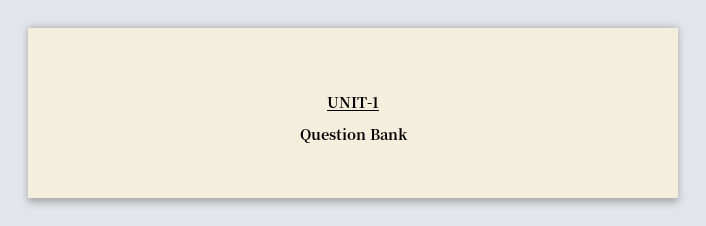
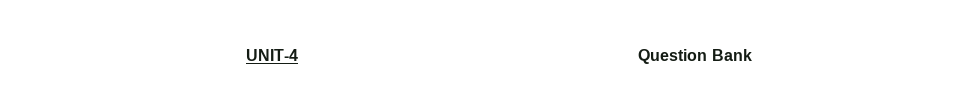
- UNIT-1
+ UNIT-4

